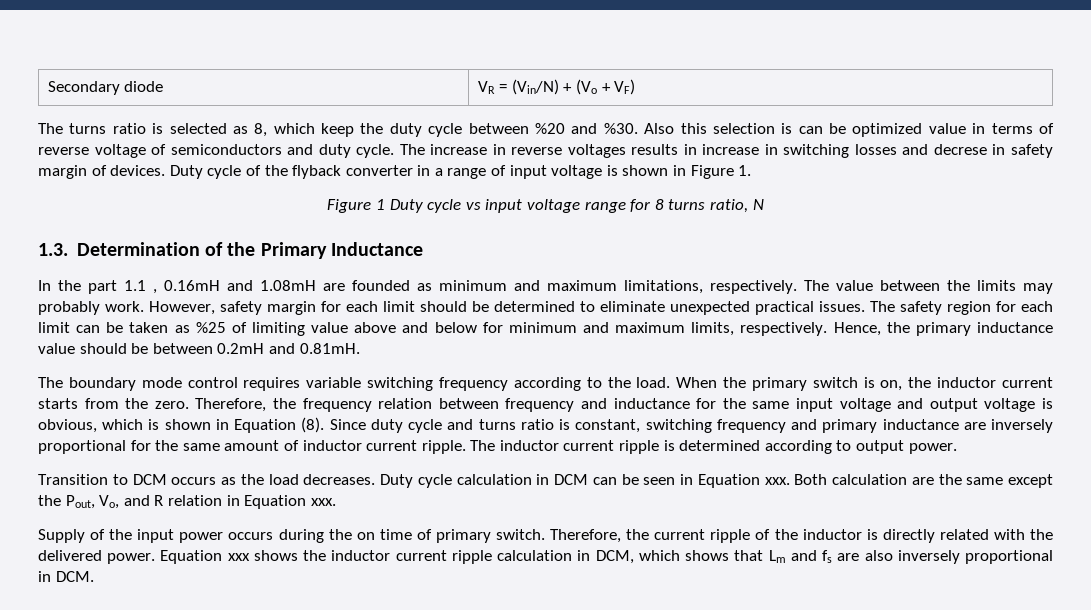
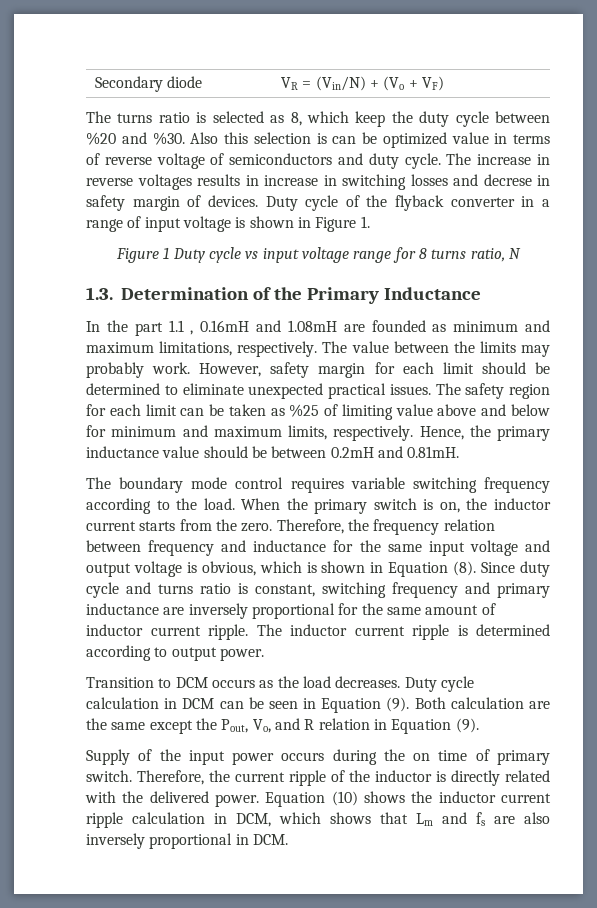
- Duty cycle calculation in DCM can be seen in Equation xxx.
+ Duty cycle calculation in DCM can be seen in Equation (9).
- Both calculation are the same except the Pout, Vo, and R relation in Equation xxx.
+ Both calculation are the same except the Pout, Vo, and R relation in Equation (9).
- Equation xxx shows the inductor current ripple calculation in DCM, which shows that Lm and fs are also inversely proportional in DCM.
+ Equation (10) shows the inductor current ripple calculation in DCM, which shows that Lm and fs are also inversely proportional in DCM.

